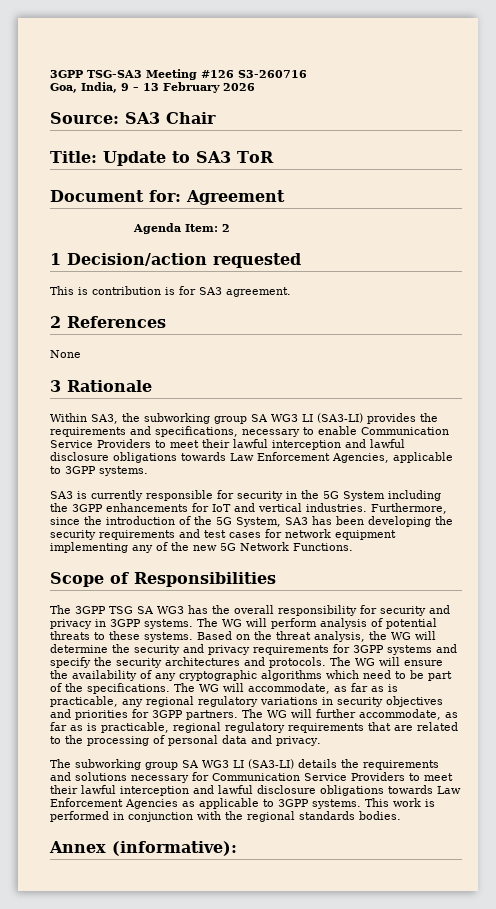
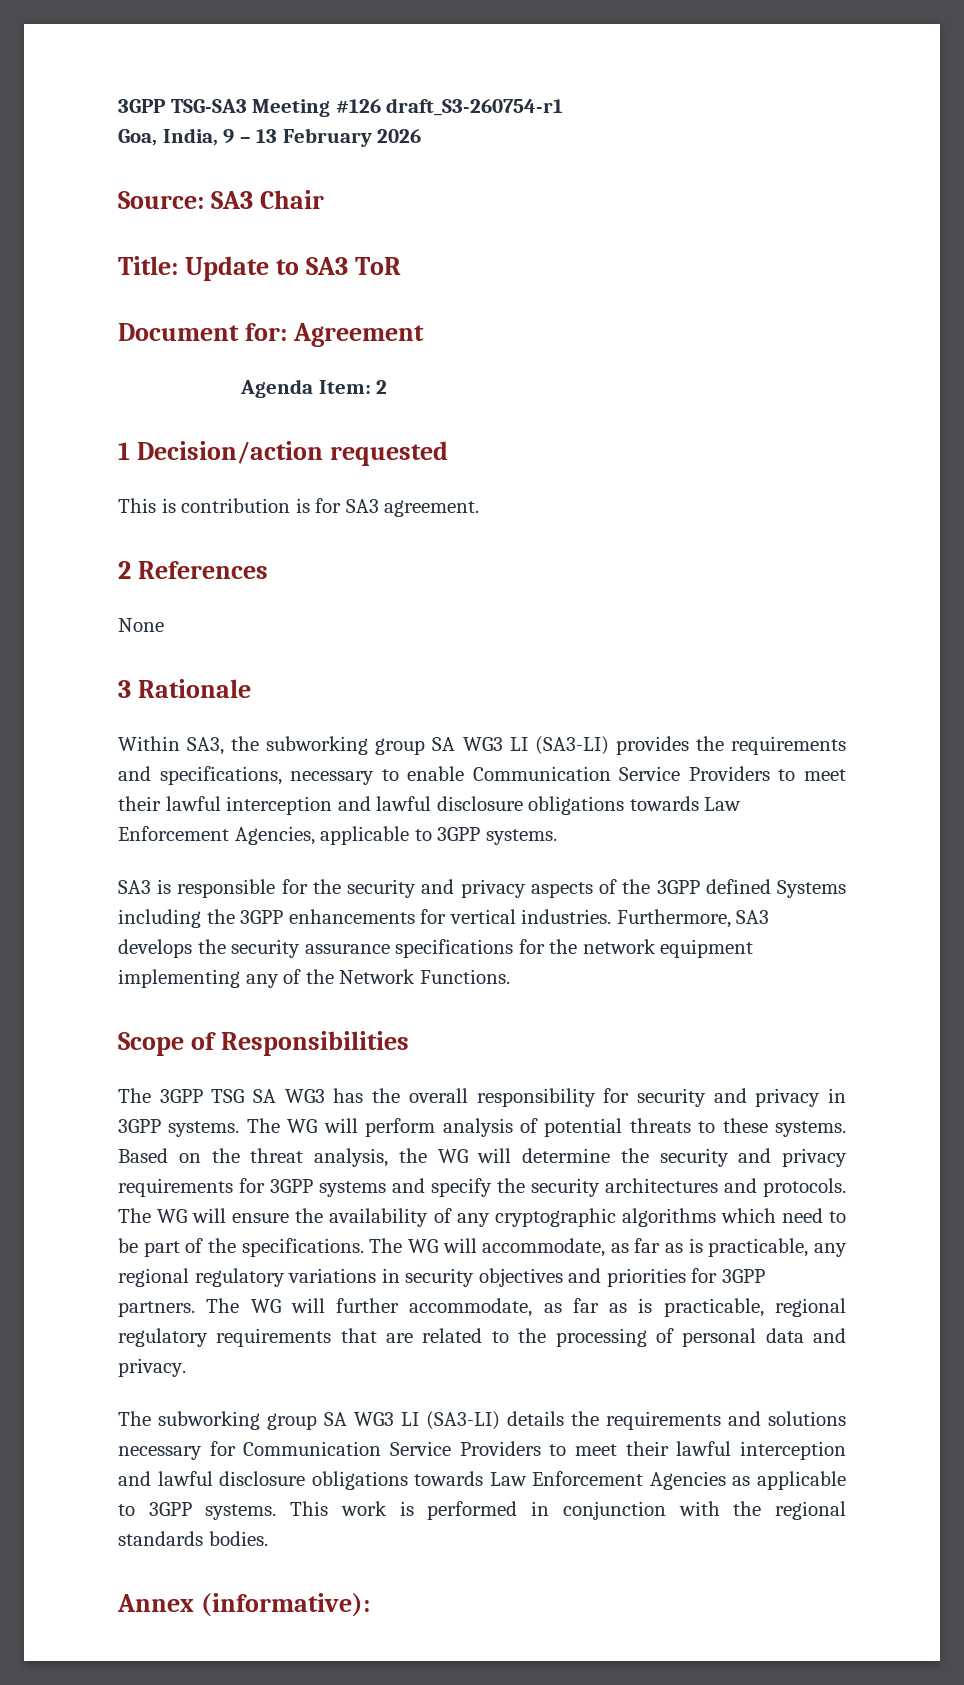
- 3GPP TSG-SA3 Meeting #126 S3-260716
+ 3GPP TSG-SA3 Meeting #126 draft_S3-260754-r1
- SA3 is currently responsible for security in the 5G System including the 3GPP enhancements for IoT and vertical industries.
+ SA3 is responsible for the security and privacy aspects of the 3GPP defined Systems including the 3GPP enhancements for vertical industries.
- Furthermore, since the introduction of the 5G System, SA3 has been developing the security requirements and test cases for network equipment implementing any of the new 5G Network Functions.
+ Furthermore, SA3 develops the security assurance specifications for the network equipment implementing any of the Network Functions.

